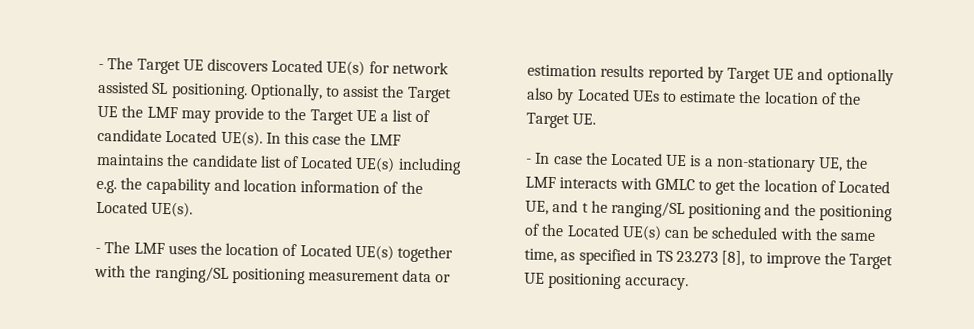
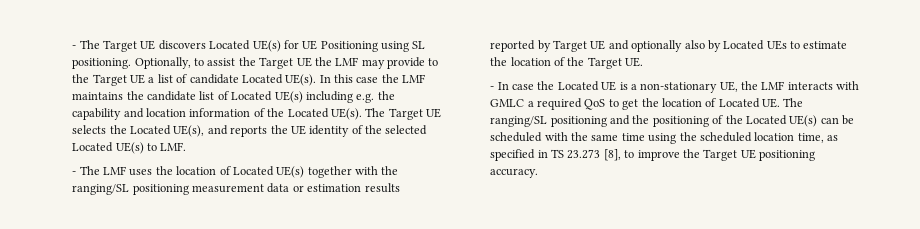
- - The Target UE discovers Located UE(s) for network assisted SL positioning.
+ - The Target UE discovers Located UE(s) for UE Positioning using SL positioning.
+ The Target UE selects the Located UE(s), and reports the UE identity of the selected Located UE(s) to LMF.
- - In case the Located UE is a non-stationary UE, the LMF interacts with GMLC to get the location of Located UE, and t he ranging/SL positioning and the positioning of the Located UE(s) can be scheduled with the same time, as specified in TS 23.273 [8], to improve the Target UE positioning accuracy.
+ - In case the Located UE is a non-stationary UE, the LMF interacts with GMLC a required QoS to get the location of Located UE. The ranging/SL positioning and the positioning of the Located UE(s) can be scheduled with the same time using the scheduled location time, as specified in TS 23.273 [8], to improve the Target UE positioning accuracy.

